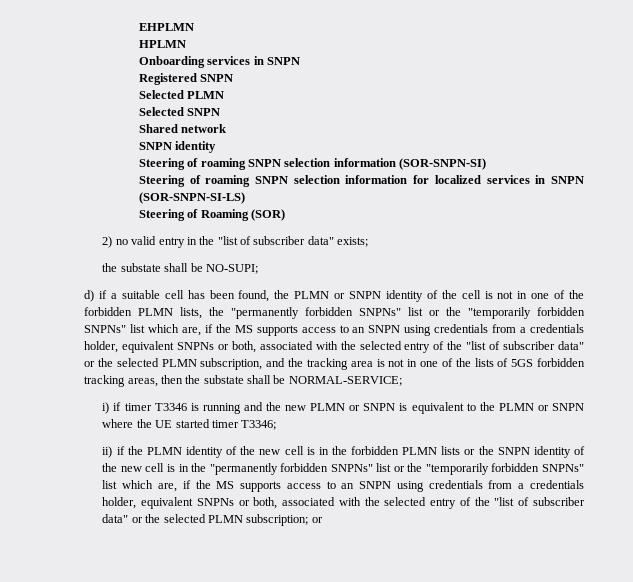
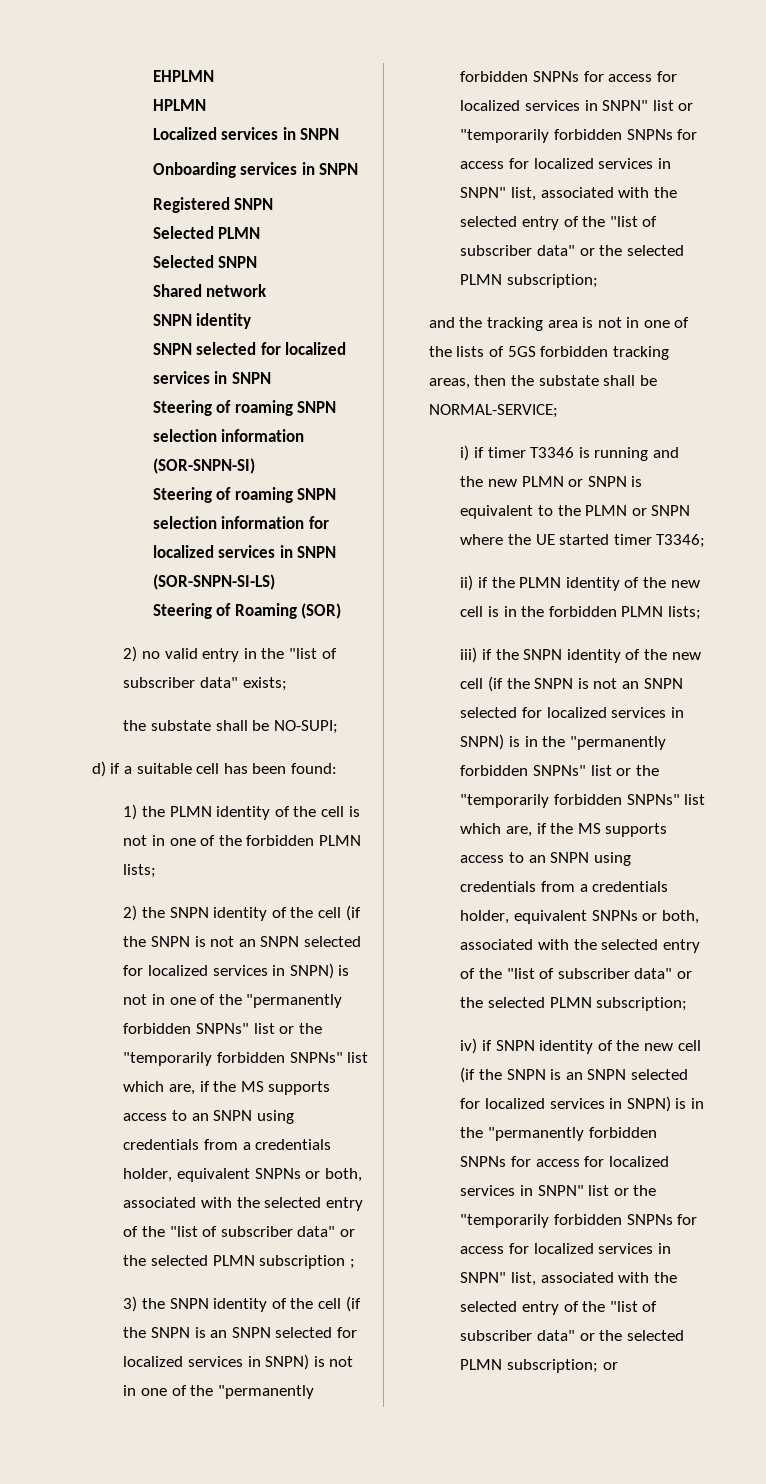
+ Localized services in SNPN
+ SNPN selected for localized services in SNPN
- d) if a suitable cell has been found, the PLMN or SNPN identity of the cell is not in one of the forbidden PLMN lists, the "permanently forbidden SNPNs" list or the "temporarily forbidden SNPNs" list which are, if the MS supports access to an SNPN using credentials from a credentials holder, equivalent SNPNs or both, associated with the selected entry of the "list of subscriber data" or the selected PLMN subscription, and the tracking area is not in one of the lists of 5GS forbidden tracking areas, then the substate shall be NORMAL-SERVICE;
+ d) if a suitable cell has been found:
+ 1) the PLMN identity of the cell is not in one of the forbidden PLMN lists;
+ 2) the SNPN identity of the cell (if the SNPN is not an SNPN selected for localized services in SNPN) is not in one of the "permanently forbidden SNPNs" list or the "temporarily forbidden SNPNs" list which are, if the MS supports access to an SNPN using credentials from a credentials holder, equivalent SNPNs or both, associated with the selected entry of the "list of subscriber data" or the selected PLMN subscription ;
+ 3) the SNPN identity of the cell (if the SNPN is an SNPN selected for localized services in SNPN) is not in one of the "permanently forbidden SNPNs for access for localized services in SNPN" list or "temporarily forbidden SNPNs for access for localized services in SNPN" list, associated with the selected entry of the "list of subscriber data" or the selected PLMN subscription;
+ and the tracking area is not in one of the lists of 5GS forbidden tracking areas, then the substate shall be NORMAL-SERVICE;
- ii) if the PLMN identity of the new cell is in the forbidden PLMN lists or the SNPN identity of the new cell is in the "permanently forbidden SNPNs" list or the "temporarily forbidden SNPNs" list which are, if the MS supports access to an SNPN using credentials from a credentials holder, equivalent SNPNs or both, associated with the selected entry of the "list of subscriber data" or the selected PLMN subscription;
+ ii) if the PLMN identity of the new cell is in the forbidden PLMN lists;
+ iii) if the SNPN identity of the new cell (if the SNPN is not an SNPN selected for localized services in SNPN) is in the "permanently forbidden SNPNs" list or the "temporarily forbidden SNPNs" list which are, if the MS supports access to an SNPN using credentials from a credentials holder, equivalent SNPNs or both, associated with the selected entry of the "list of subscriber data" or the selected PLMN subscription;
+ iv) if SNPN identity of the new cell (if the SNPN is an SNPN selected for localized services in SNPN) is in the "permanently forbidden SNPNs for access for localized services in SNPN" list or the "temporarily forbidden SNPNs for access for localized services in SNPN" list, associated with the selected entry of the "list of subscriber data" or the selected PLMN subscription;

